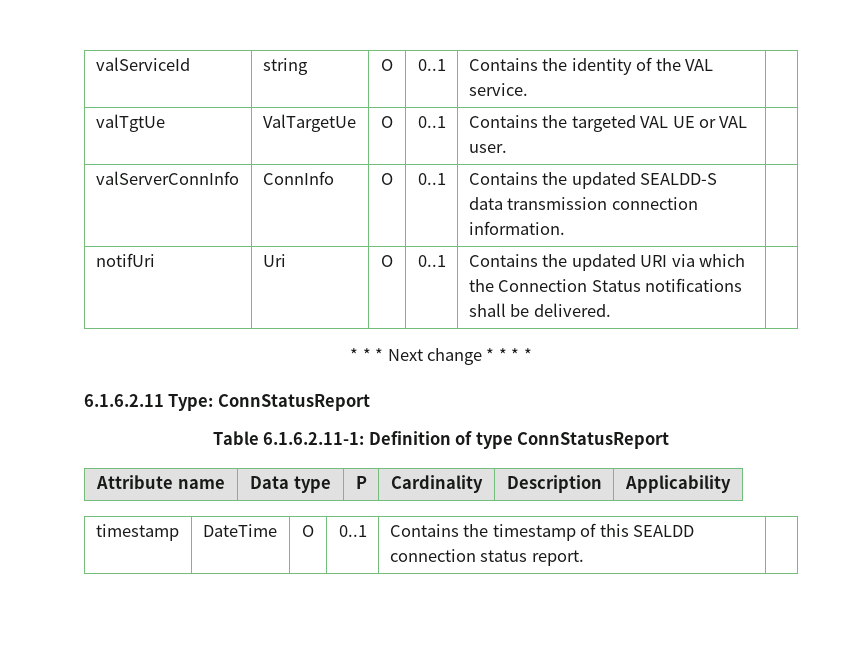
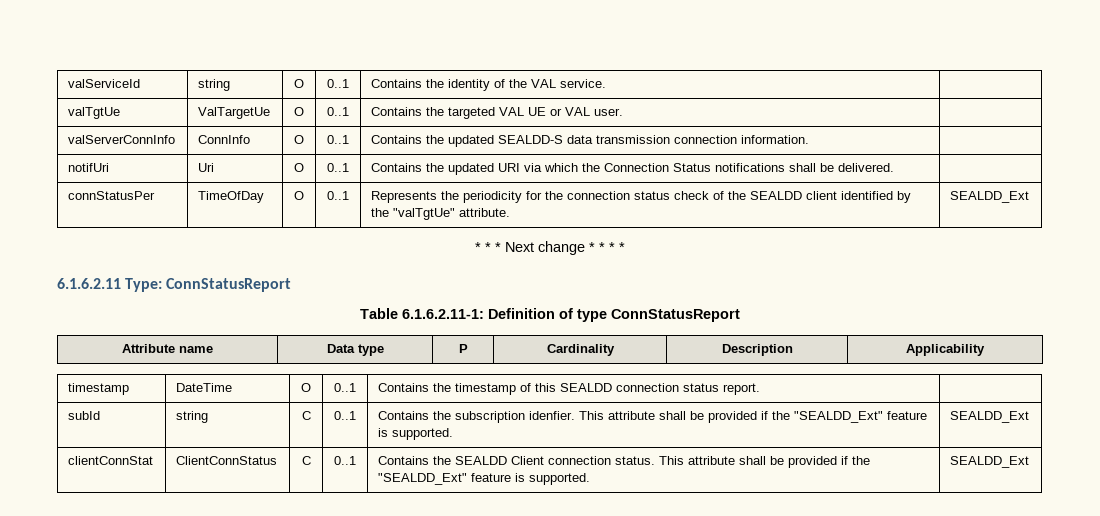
+ connStatusPer | TimeOfDay | O | 0..1 | Represents the periodicity for the connection status check of the SEALDD client identified by the "valTgtUe" attribute. | SEALDD_Ext
+ subId | string | C | 0..1 | Contains the subscription idenfier. This attribute shall be provided if the "SEALDD_Ext" feature is supported. | SEALDD_Ext
+ clientConnStat | ClientConnStatus | C | 0..1 | Contains the SEALDD Client connection status. This attribute shall be provided if the "SEALDD_Ext" feature is supported. | SEALDD_Ext

